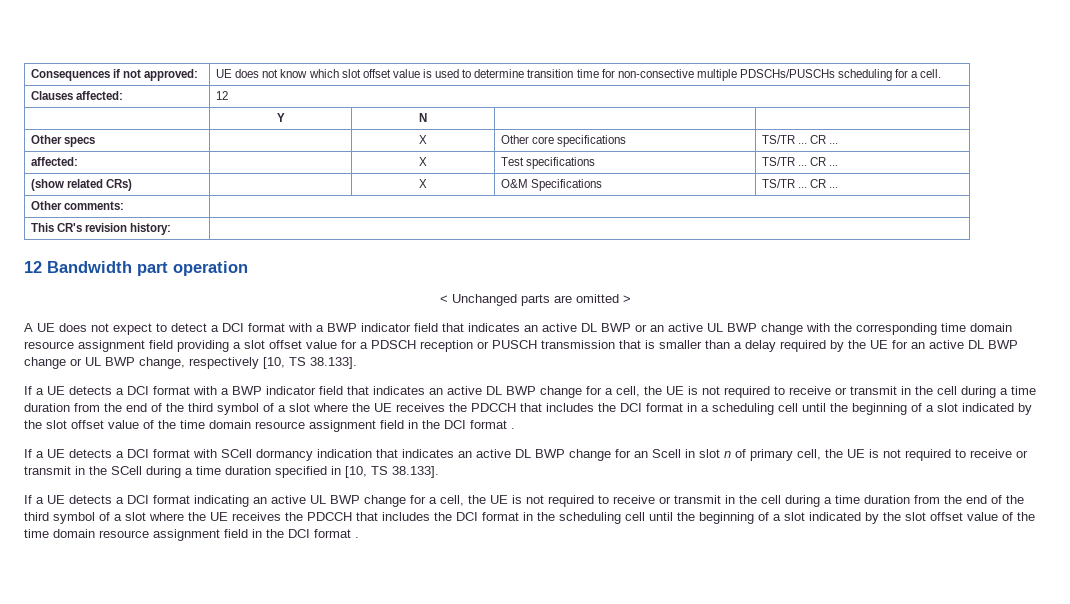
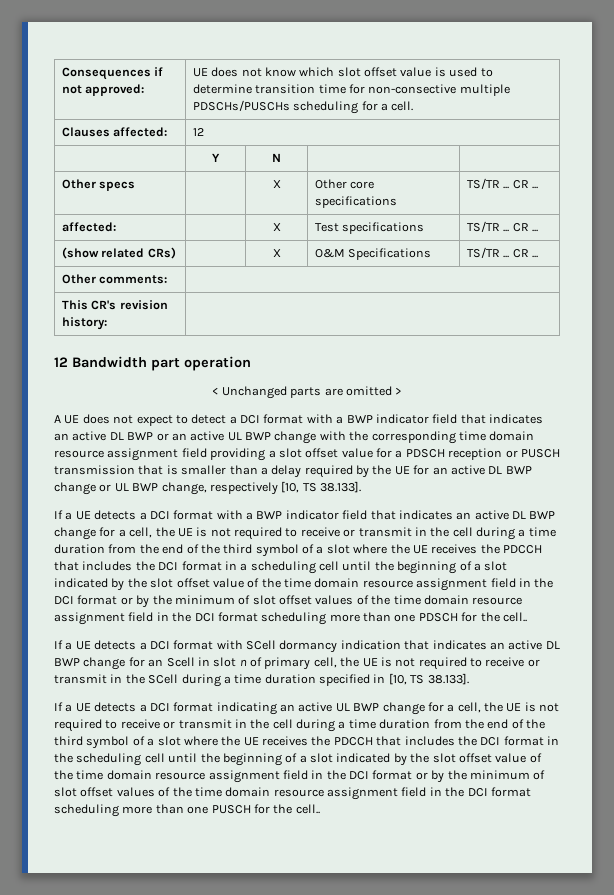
- If a UE detects a DCI format with a BWP indicator field that indicates an active DL BWP change for a cell, the UE is not required to receive or transmit in the cell during a time duration from the end of the third symbol of a slot where the UE receives the PDCCH that includes the DCI format in a scheduling cell until the beginning of a slot indicated by the slot offset value of the time domain resource assignment field in the DCI format .
+ If a UE detects a DCI format with a BWP indicator field that indicates an active DL BWP change for a cell, the UE is not required to receive or transmit in the cell during a time duration from the end of the third symbol of a slot where the UE receives the PDCCH that includes the DCI format in a scheduling cell until the beginning of a slot indicated by the slot offset value of the time domain resource assignment field in the DCI format or by the minimum of slot offset values of the time domain resource assignment field in the DCI format scheduling more than one PDSCH for the cell..
- If a UE detects a DCI format indicating an active UL BWP change for a cell, the UE is not required to receive or transmit in the cell during a time duration from the end of the third symbol of a slot where the UE receives the PDCCH that includes the DCI format in the scheduling cell until the beginning of a slot indicated by the slot offset value of the time domain resource assignment field in the DCI format .
+ If a UE detects a DCI format indicating an active UL BWP change for a cell, the UE is not required to receive or transmit in the cell during a time duration from the end of the third symbol of a slot where the UE receives the PDCCH that includes the DCI format in the scheduling cell until the beginning of a slot indicated by the slot offset value of the time domain resource assignment field in the DCI format or by the minimum of slot offset values of the time domain resource assignment field in the DCI format scheduling more than one PUSCH for the cell..

